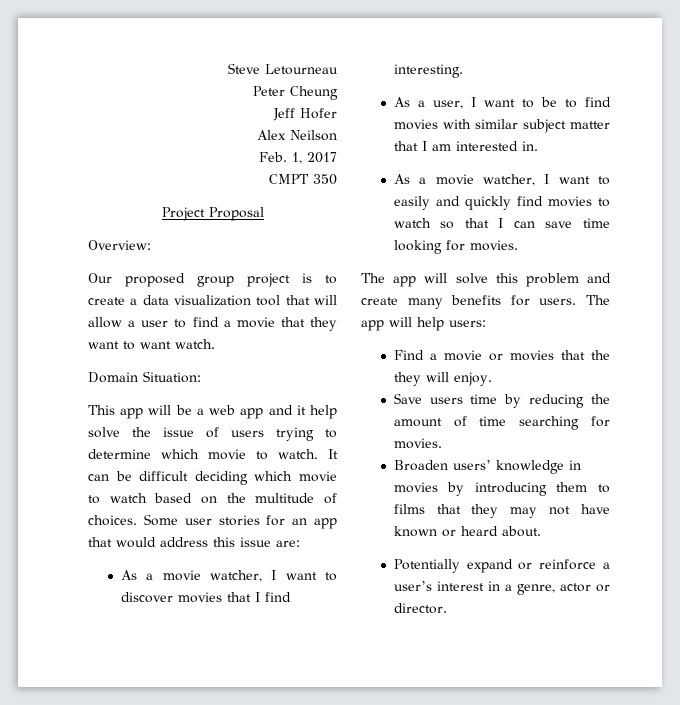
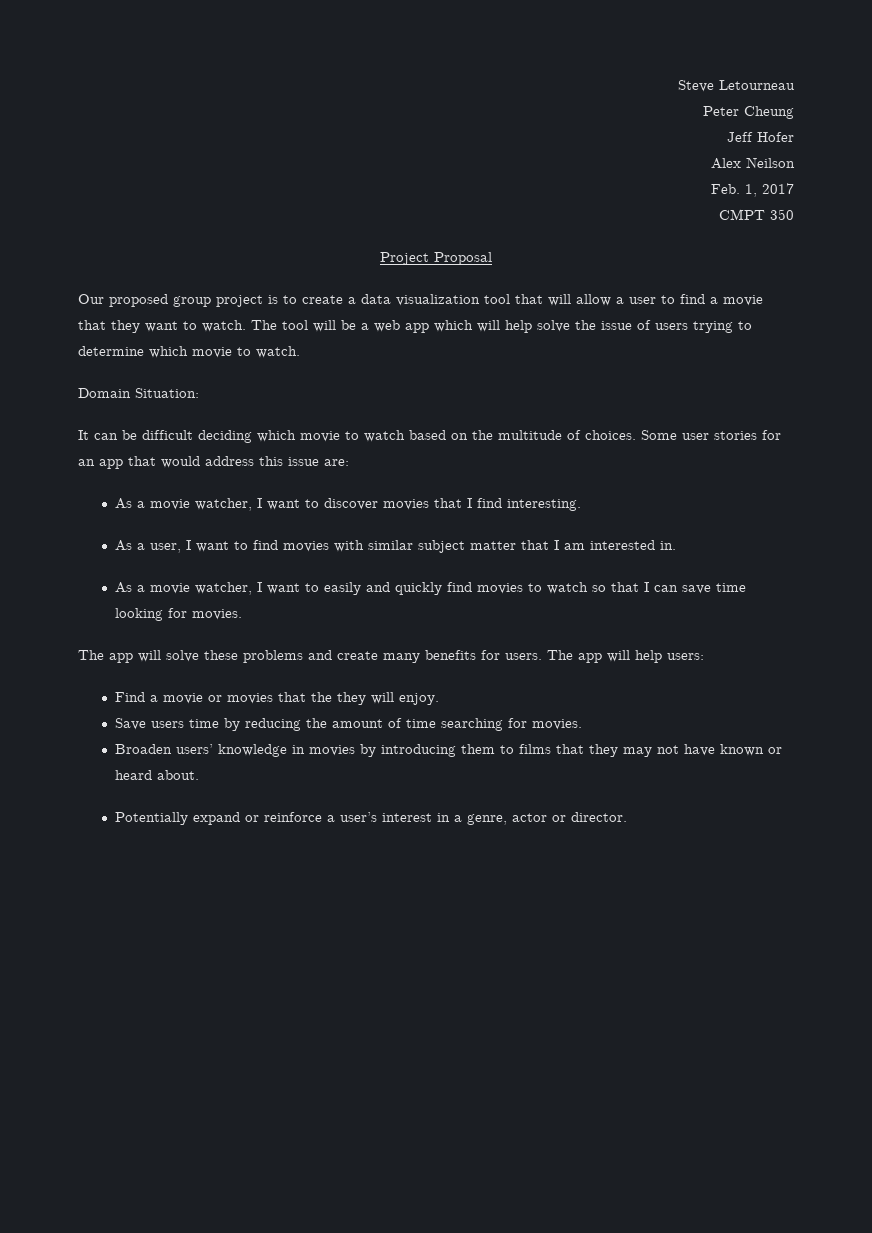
- Overview:
- Our proposed group project is to create a data visualization tool that will allow a user to find a movie that they want to want watch.
+ Our proposed group project is to create a data visualization tool that will allow a user to find a movie that they want to watch. The tool will be a web app which will help solve the issue of users trying to determine which movie to watch.
  Domain Situation:
- This app will be a web app and it help solve the issue of users trying to determine which movie to watch. It can be difficult deciding which movie to watch based on the multitude of choices.
+ It can be difficult deciding which movie to watch based on the multitude of choices.
- As a user, I want to be to find movies with similar subject matter that I am interested in.
+ As a user, I want to find movies with similar subject matter that I am interested in.
- The app will solve this problem and create many benefits for users.
+ The app will solve these problems and create many benefits for users.

